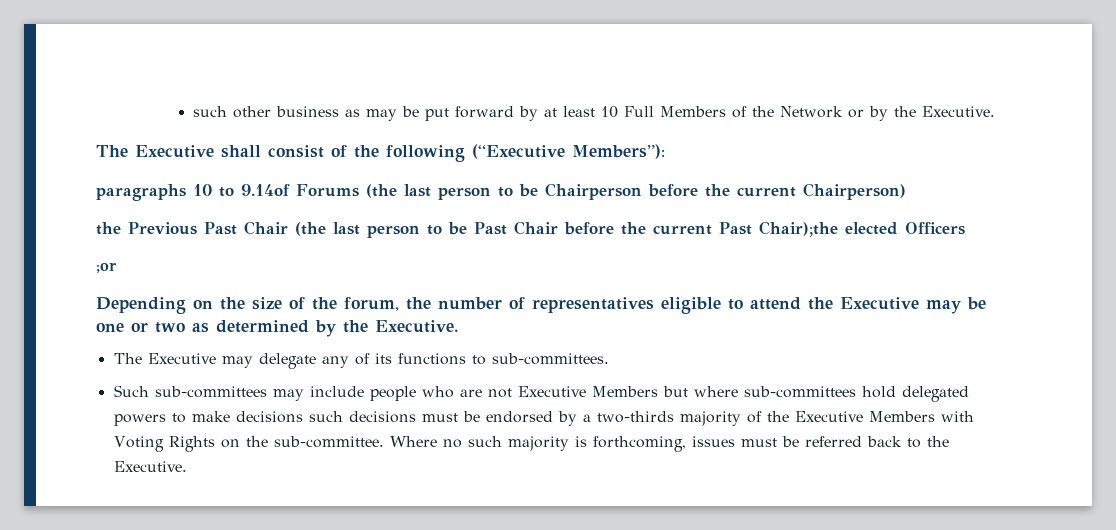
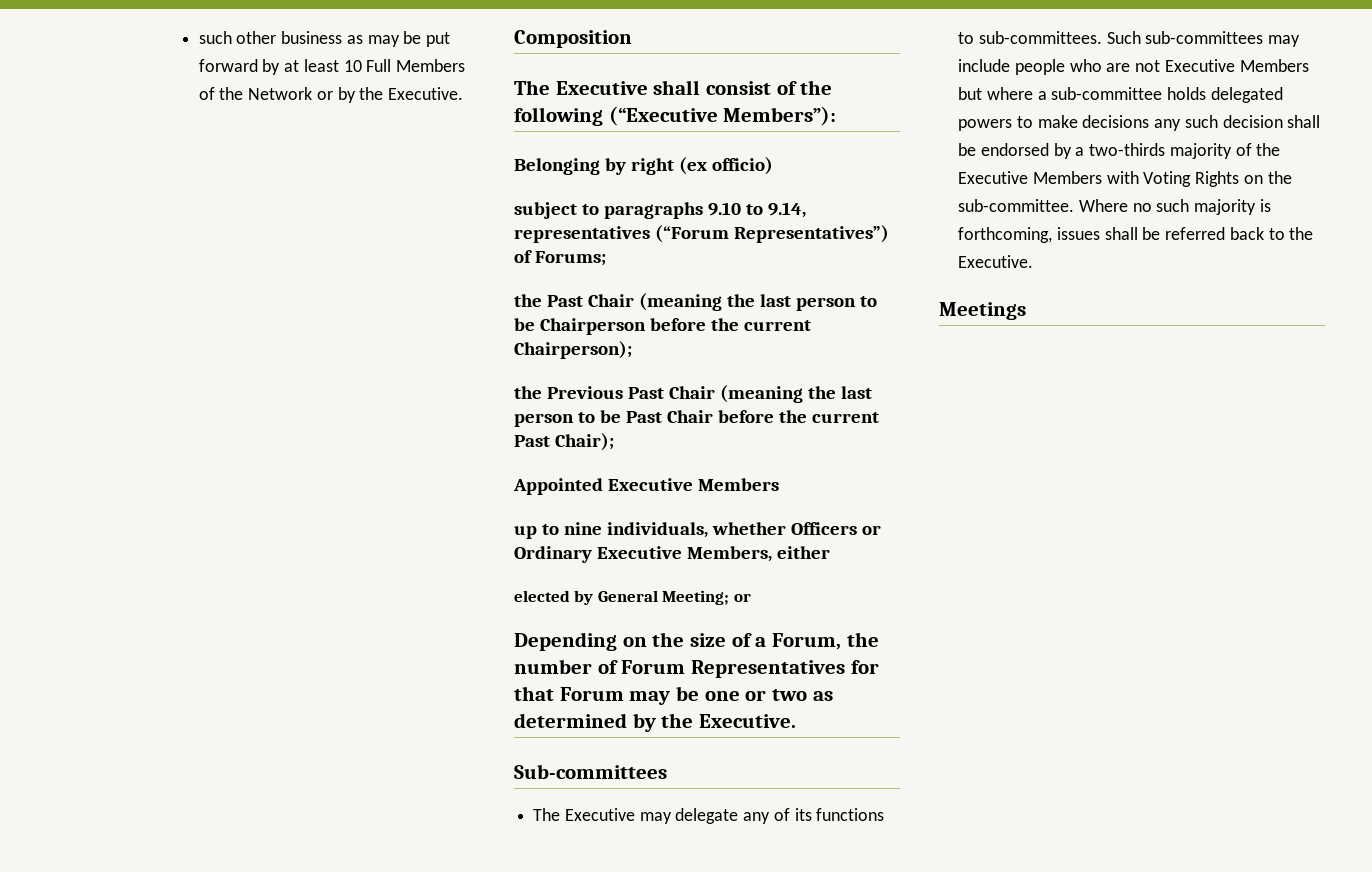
+ Composition
- paragraphs 10 to 9.14of Forums (the last person to be Chairperson before the current Chairperson)
+ Belonging by right (ex officio)
+ subject to paragraphs 9.10 to 9.14, representatives (“Forum Representatives”) of Forums;
+ the Past Chair (meaning the last person to be Chairperson before the current Chairperson);
- the Previous Past Chair (the last person to be Past Chair before the current Past Chair);the elected Officers
- ;or
+ the Previous Past Chair (meaning the last person to be Past Chair before the current Past Chair);
+ Appointed Executive Members
+ up to nine individuals, whether Officers or Ordinary Executive Members, either
+ elected by General Meeting; or
- Depending on the size of the forum, the number of representatives eligible to attend the Executive may be one or two as determined by the Executive.
+ Depending on the size of a Forum, the number of Forum Representatives for that Forum may be one or two as determined by the Executive.
+ Sub-committees
- The Executive may delegate any of its functions to sub-committees.
- Such sub-committees may include people who are not Executive Members but where sub-committees hold delegated powers to make decisions such decisions must be endorsed by a two-thirds majority of the Executive Members with Voting Rights on the sub-committee.
+ The Executive may delegate any of its functions to sub-committees. Such sub-committees may include people who are not Executive Members but where a sub-committee holds delegated powers to make decisions any such decision shall be endorsed by a two-thirds majority of the Executive Members with Voting Rights on the sub-committee.
- Where no such majority is forthcoming, issues must be referred back to the Executive.
+ Where no such majority is forthcoming, issues shall be referred back to the Executive.
+ Meetings

